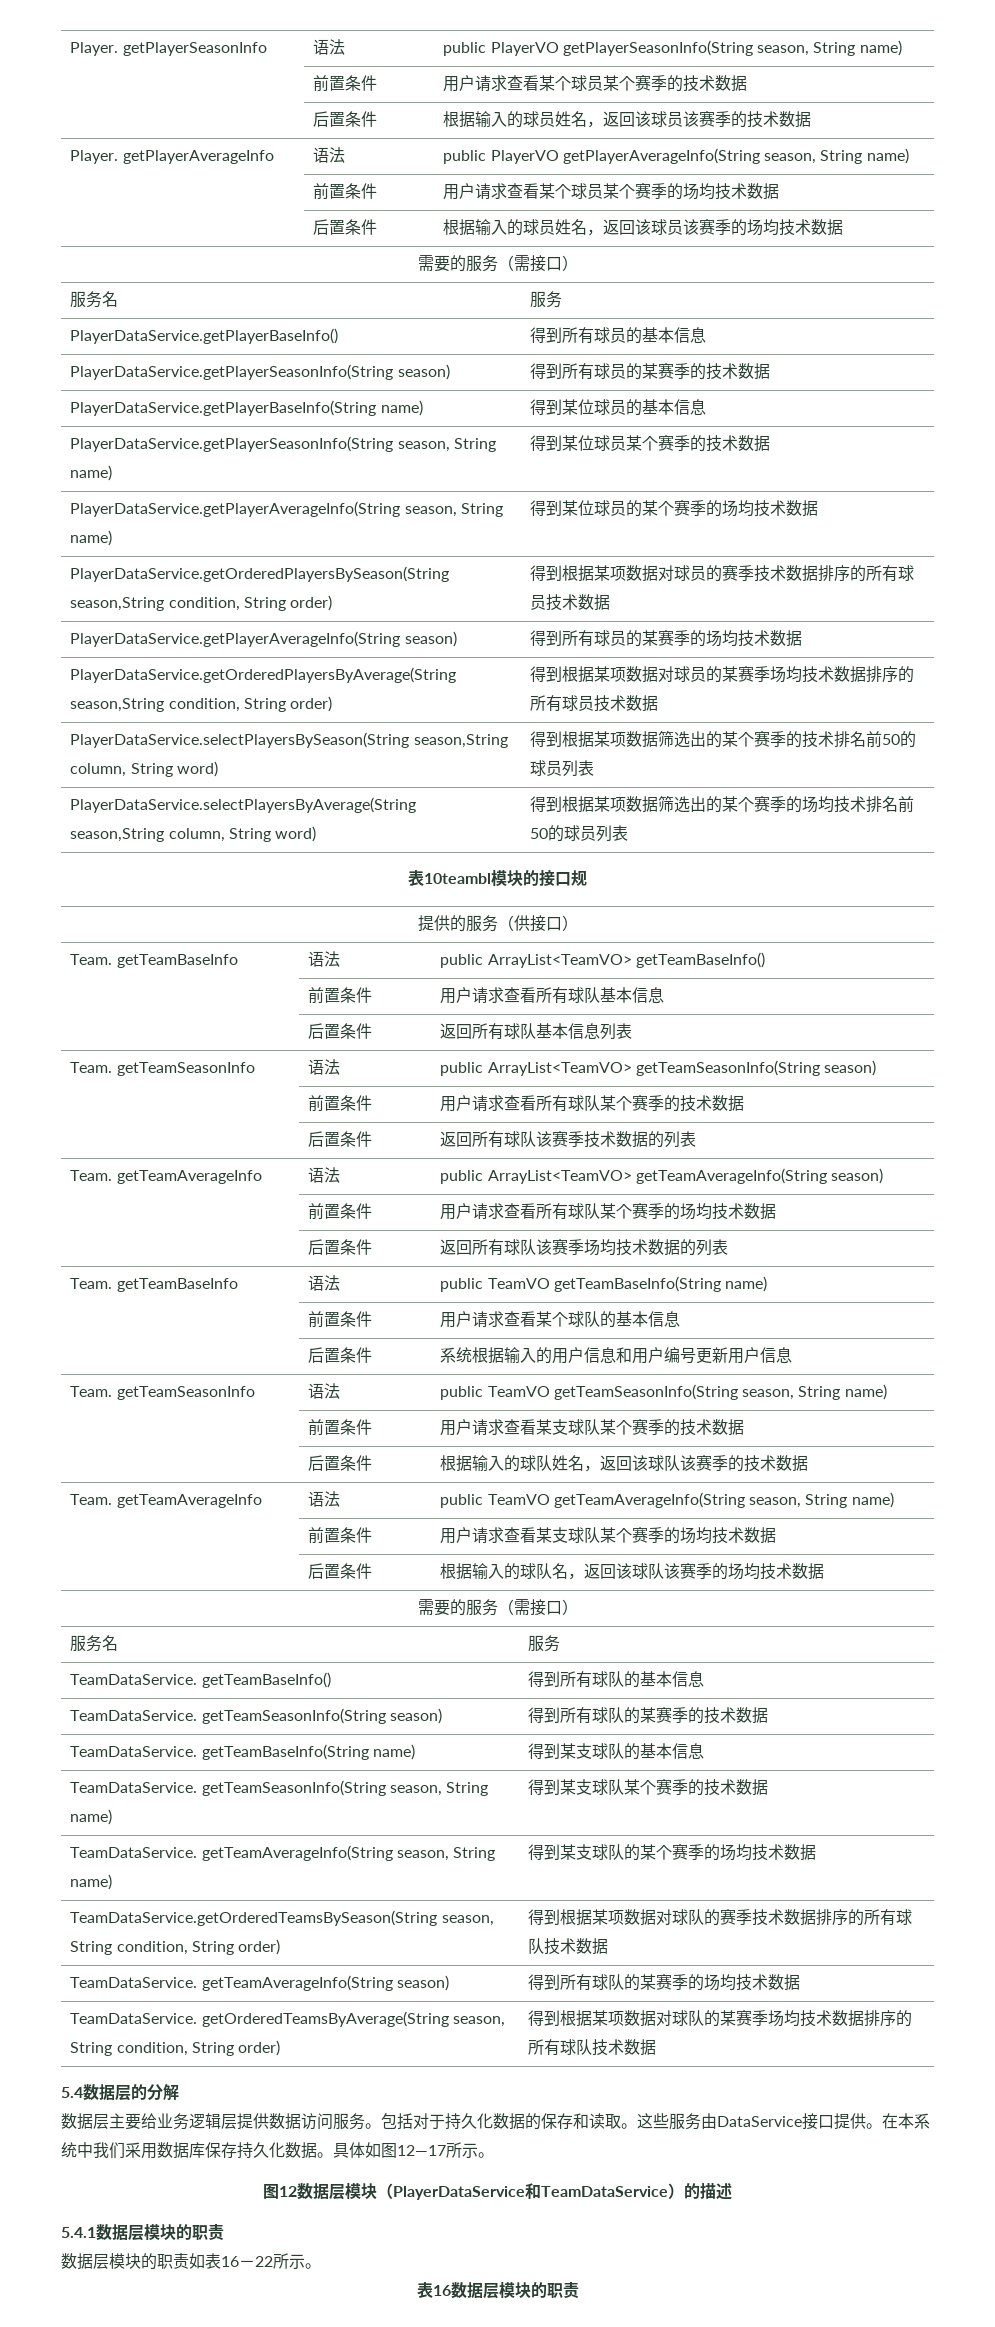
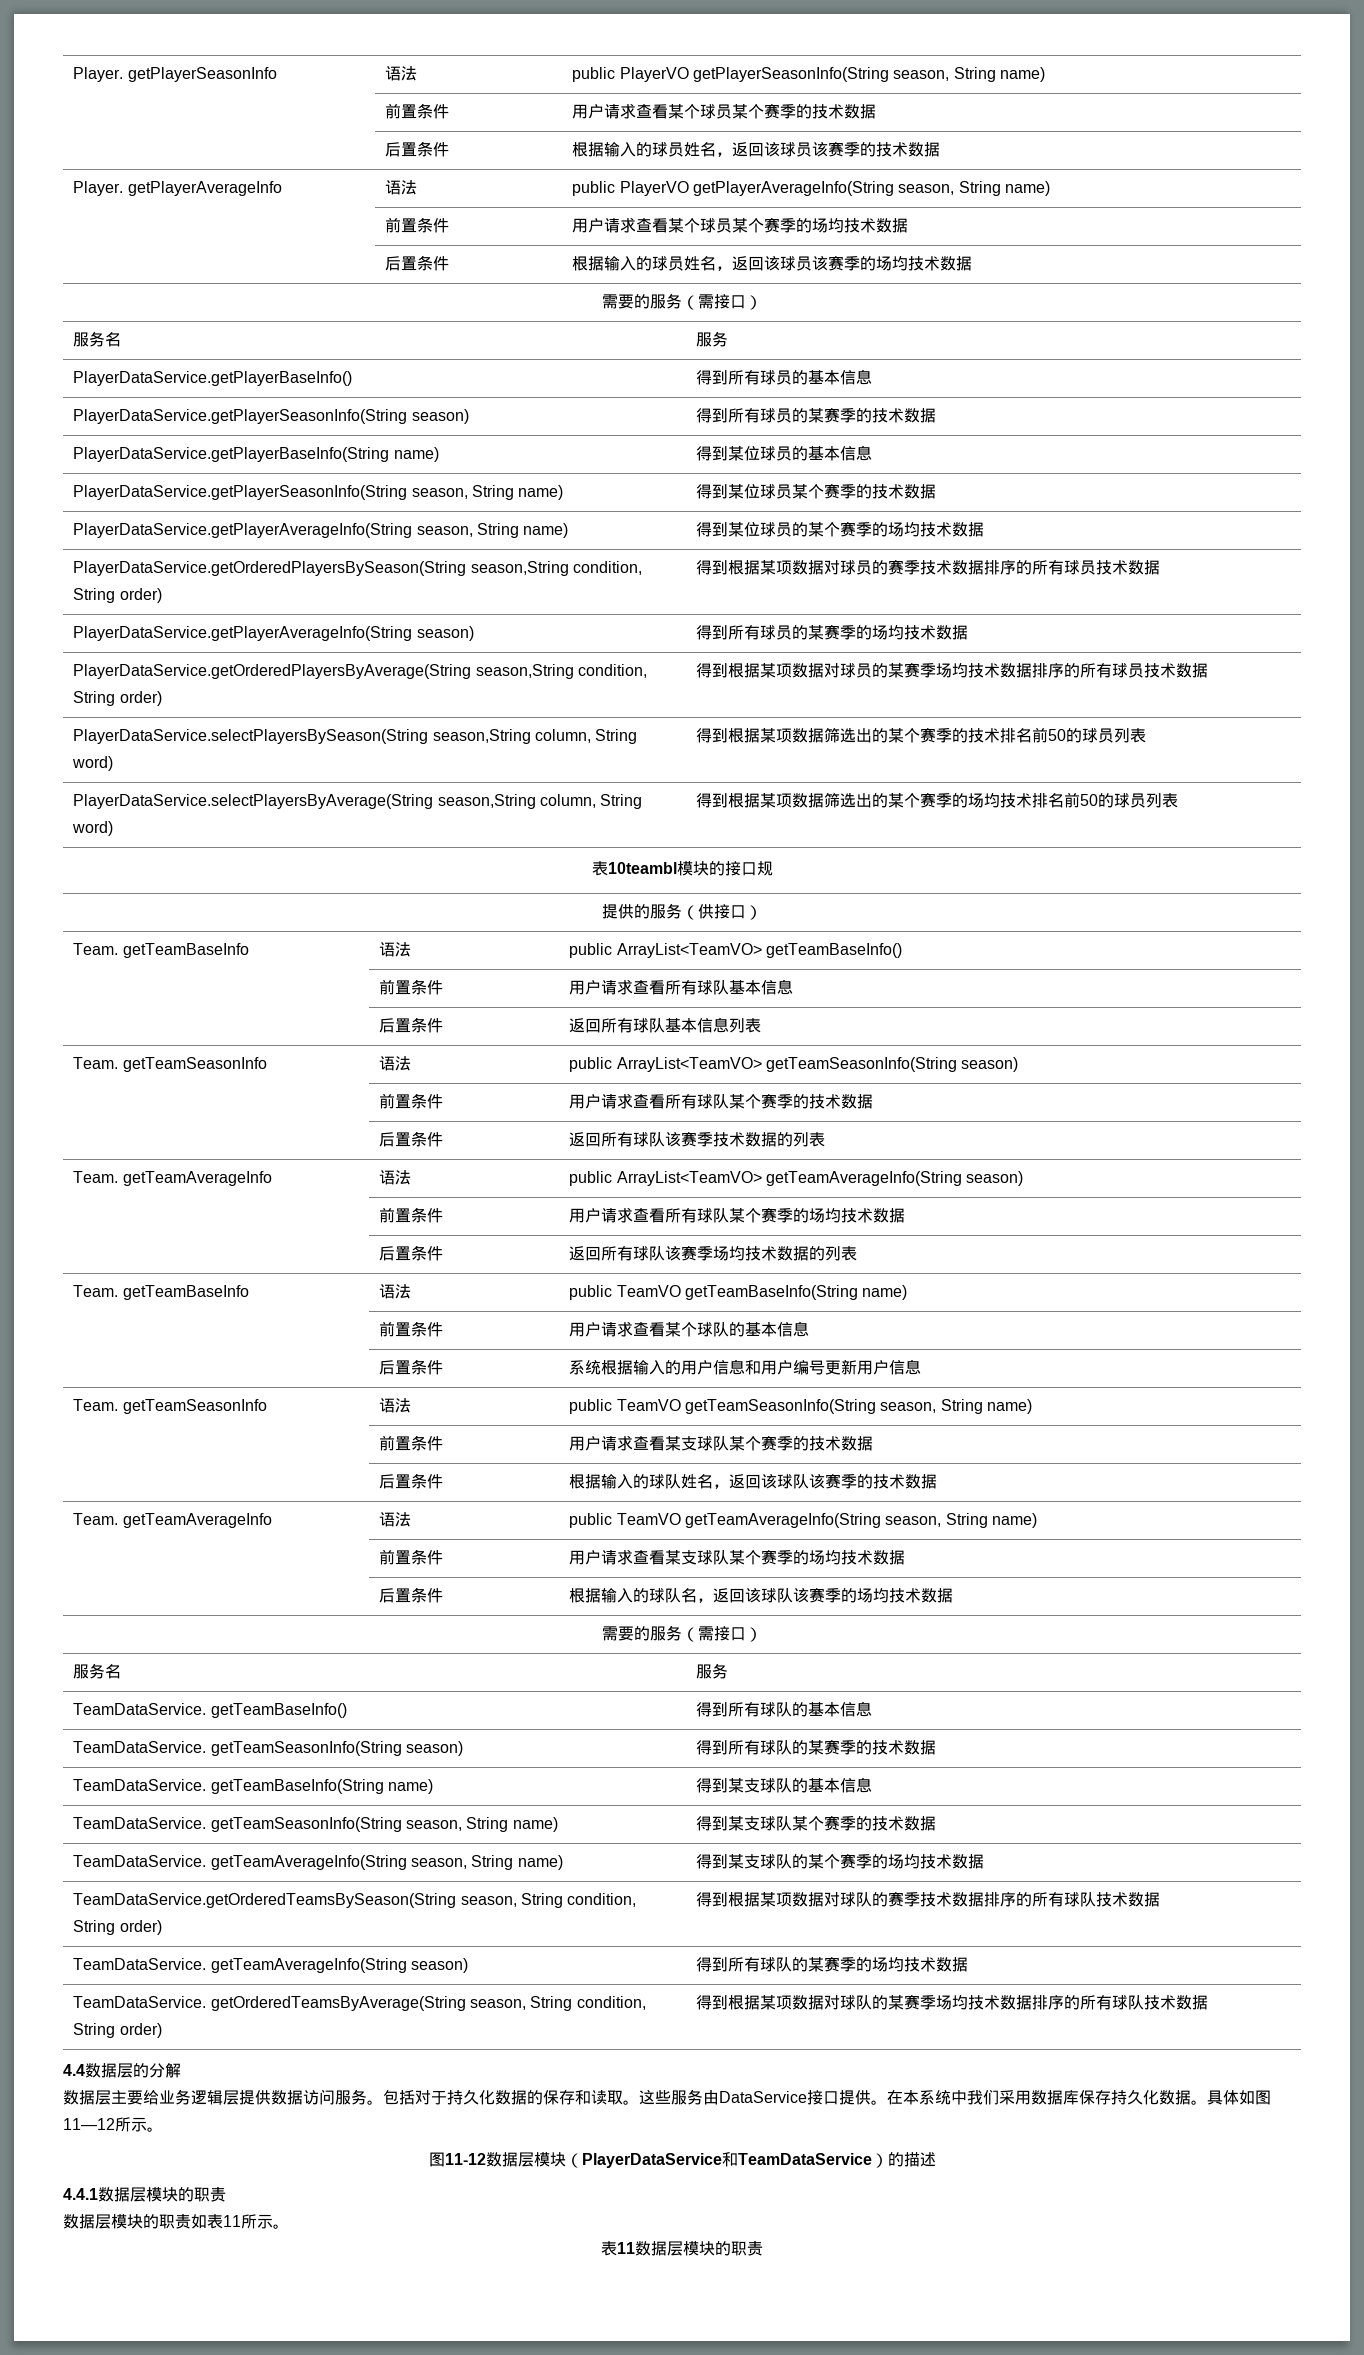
- 5.4数据层的分解
+ 4.4数据层的分解
- 具体如图12—17所示。
+ 具体如图11—12所示。
- 图12数据层模块（PlayerDataService和TeamDataService）的描述
+ 图11-12数据层模块（PlayerDataService和TeamDataService）的描述
- 5.4.1数据层模块的职责
+ 4.4.1数据层模块的职责
- 数据层模块的职责如表16－22所示。
+ 数据层模块的职责如表11所示。
- 表16数据层模块的职责
+ 表11数据层模块的职责

